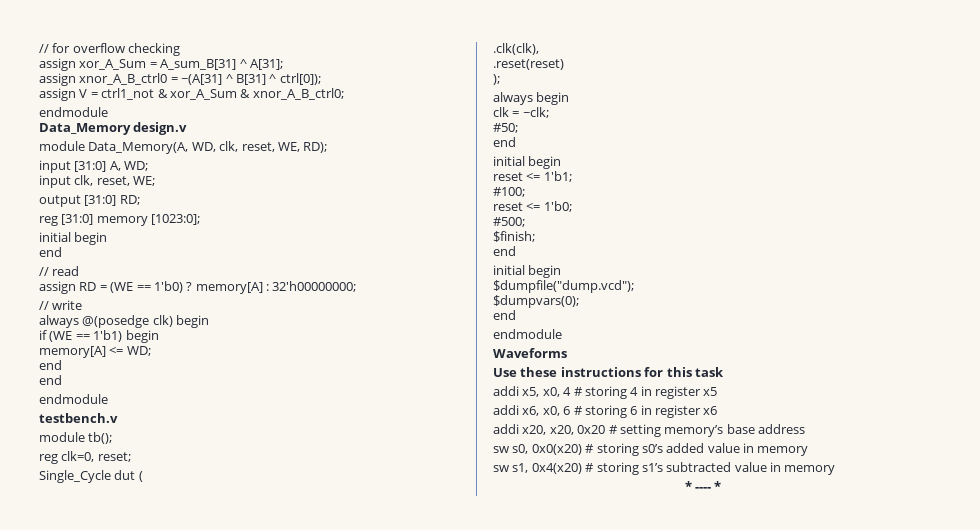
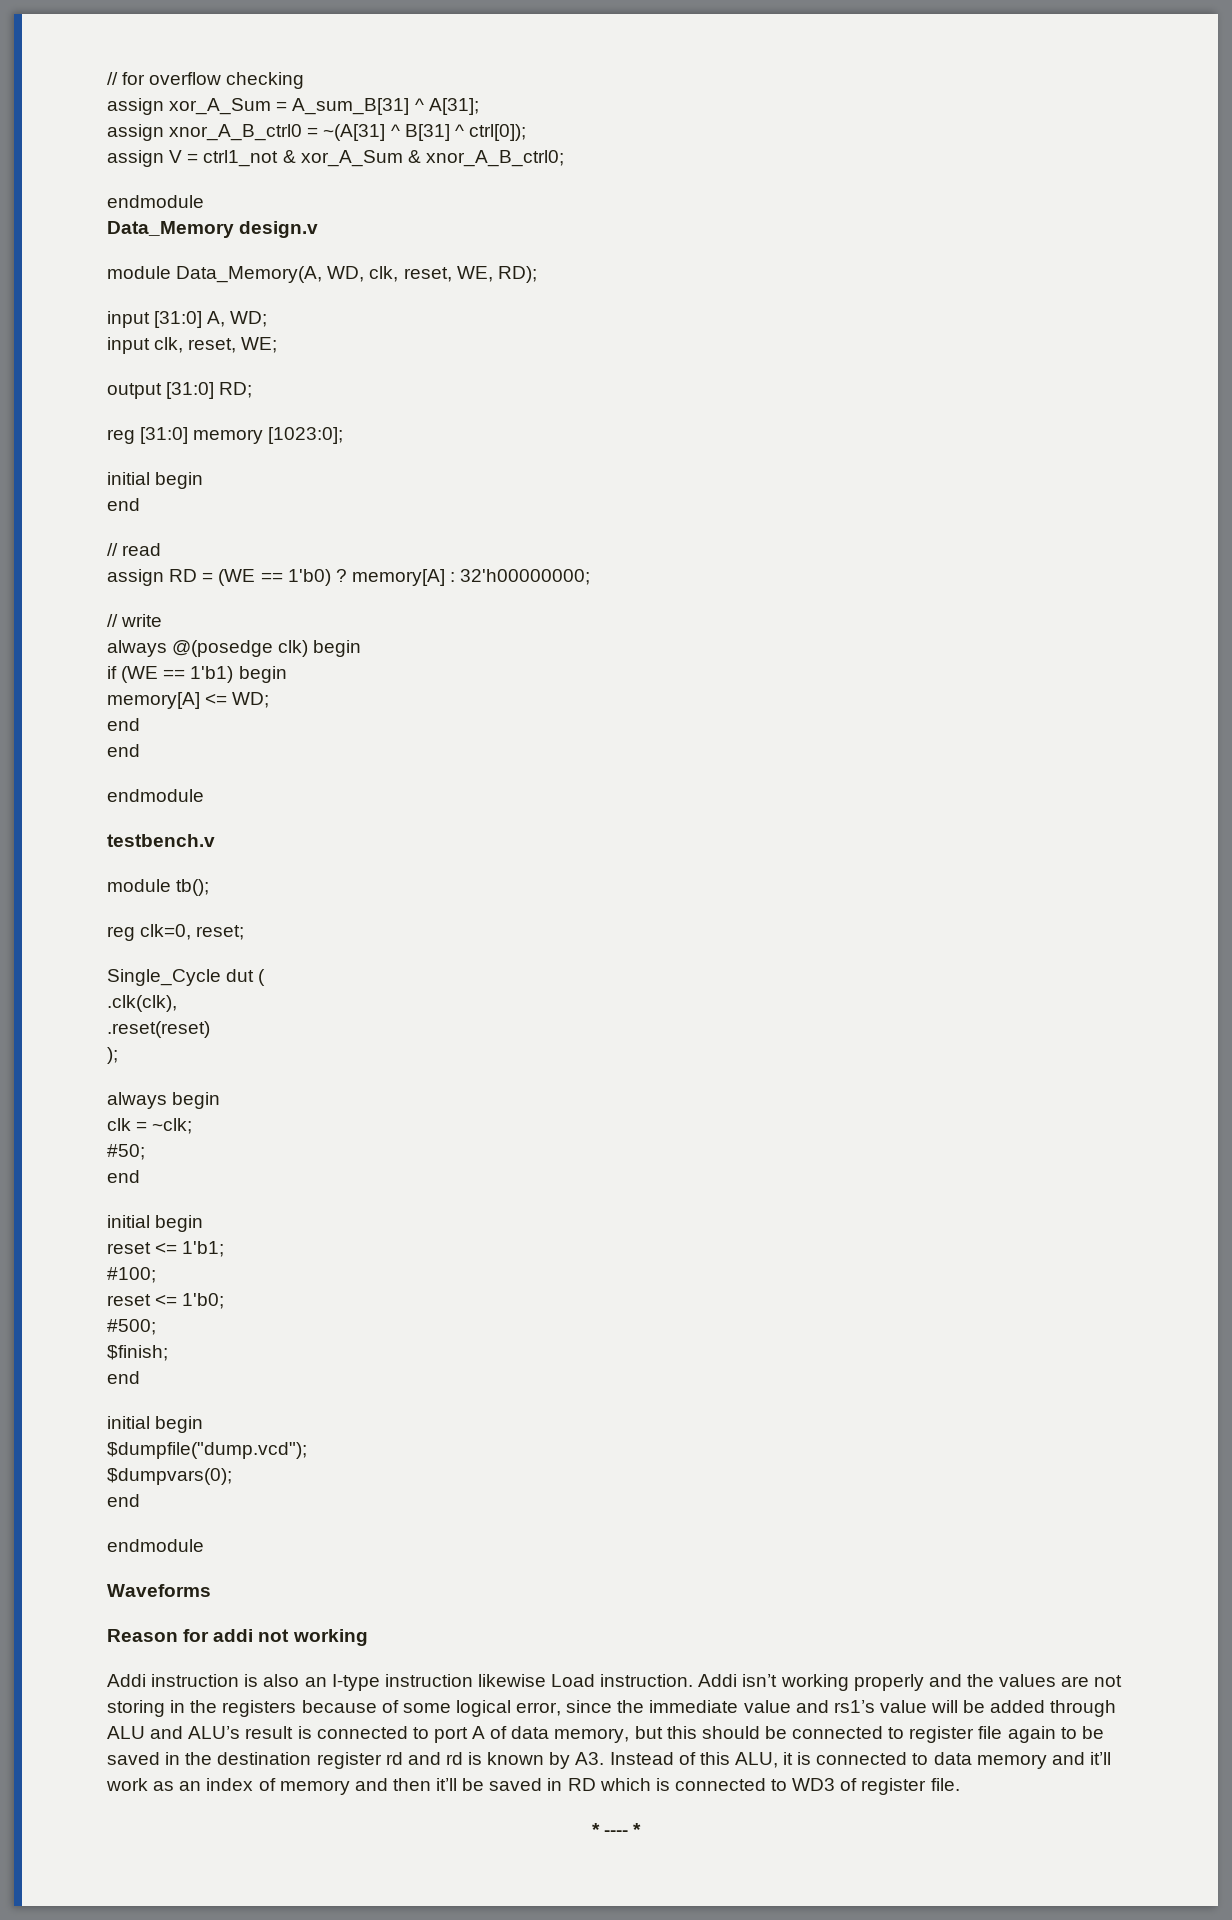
- Use these instructions for this task
- addi x5, x0, 4 # storing 4 in register x5
- addi x6, x0, 6 # storing 6 in register x6
- addi x20, x20, 0x20 # setting memory’s base address
- sw s0, 0x0(x20) # storing s0’s added value in memory
- sw s1, 0x4(x20) # storing s1’s subtracted value in memory
+ Reason for addi not working
+ Addi instruction is also an I-type instruction likewise Load instruction. Addi isn’t working properly and the values are not storing in the registers because of some logical error, since the immediate value and rs1’s value will be added through ALU and ALU’s result is connected to port A of data memory, but this should be connected to register file again to be saved in the destination register rd and rd is known by A3. Instead of this ALU, it is connected to data memory and it’ll work as an index of memory and then it’ll be saved in RD which is connected to WD3 of register file.

